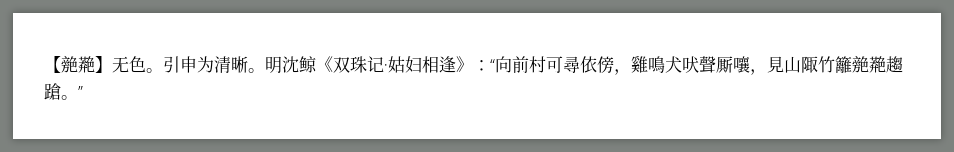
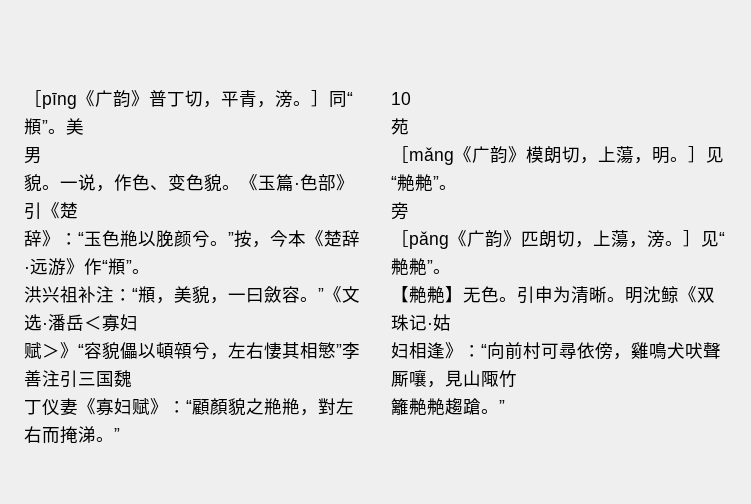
- 【䒍䒎】无色。
+ ［pīng《广韵》普丁切，平青，滂。］同“頩”。美
+ 男
+ 貌。一说，作色、变色貌。《玉篇·色部》引《楚
+ 辞》：“玉色艵以脕颜兮。”按，今本《楚辞·远游》作“頩”。
+ 洪兴祖补注：“頩，美貌，一曰斂容。”《文选·潘岳＜寡妇
+ 赋＞》“容貌儡以頓顇兮，左右悽其相慜”李善注引三国魏
+ 丁仪妻《寡妇赋》：“顧顏貌之艵艵，對左右而掩涕。”
+ 10
+ 苑
+ ［mǎng《广韵》模朗切，上蕩，明。］见“艴艴”。
+ 旁
+ ［pǎng《广韵》匹朗切，上蕩，滂。］见“艴艴”。
+ 【艴艴】无色。
- 明沈鲸《双珠记·姑妇相逢》：“向前村可尋依傍，雞鳴犬吠聲厮嚷，見山陬竹籬䒍䒎趨蹌。”
+ 明沈鲸《双珠记·姑
+ 妇相逢》：“向前村可尋依傍，雞鳴犬吠聲厮嚷，見山陬竹
+ 籬艴艴趨蹌。”

